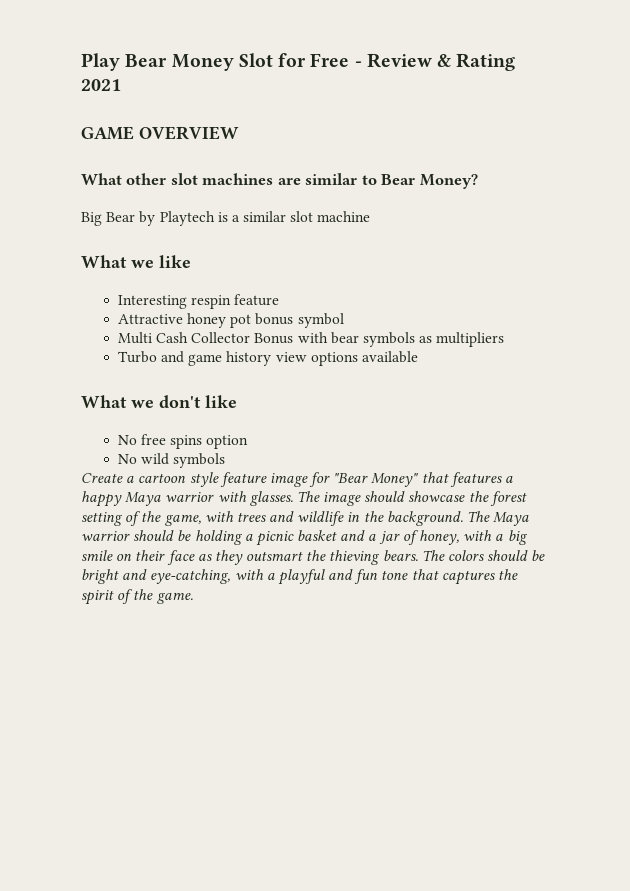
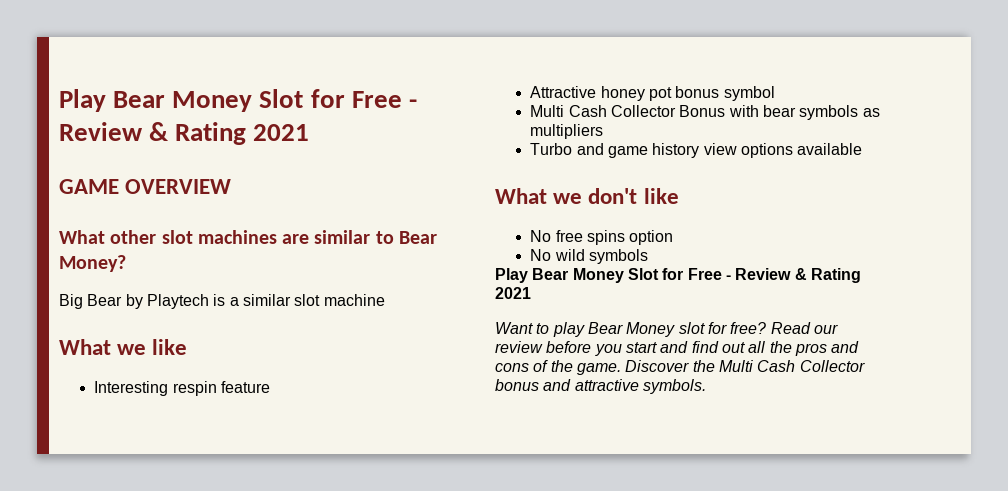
  No wild symbols
- Create a cartoon style feature image for "Bear Money" that features a happy Maya warrior with glasses. The image should showcase the forest setting of the game, with trees and wildlife in the background. The Maya warrior should be holding a picnic basket and a jar of honey, with a big smile on their face as they outsmart the thieving bears. The colors should be bright and eye-catching, with a playful and fun tone that captures the spirit of the game.
+ Play Bear Money Slot for Free - Review & Rating 2021
+ Want to play Bear Money slot for free? Read our review before you start and find out all the pros and cons of the game. Discover the Multi Cash Collector bonus and attractive symbols.

